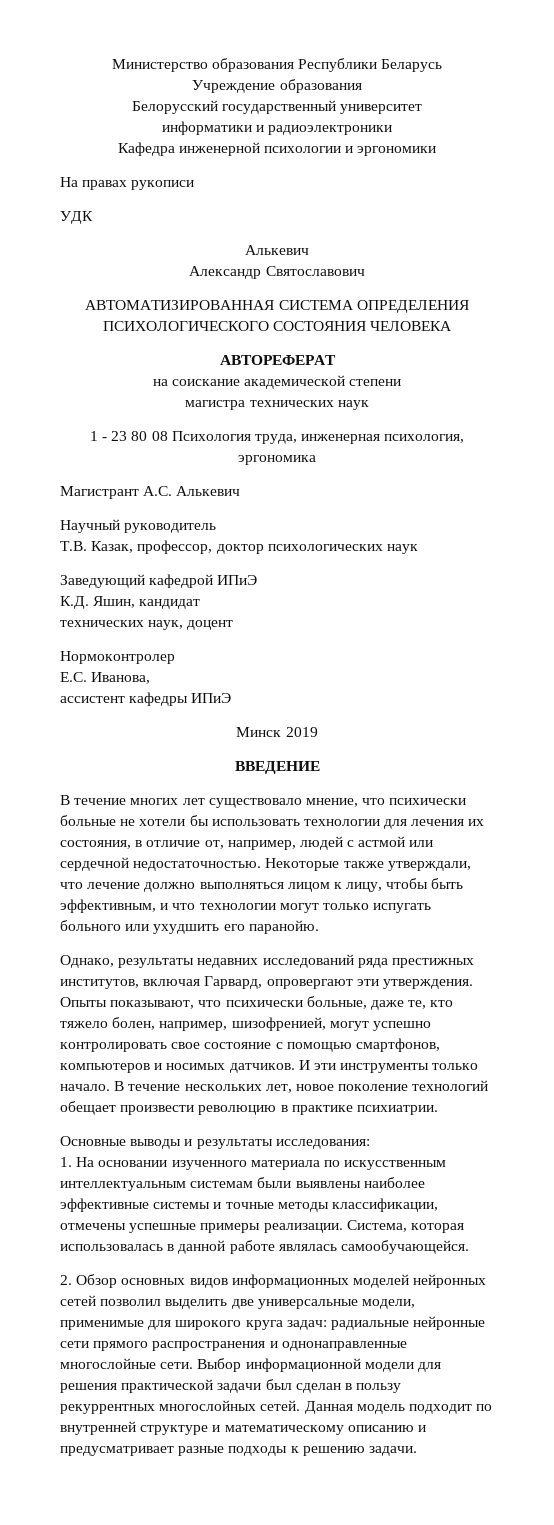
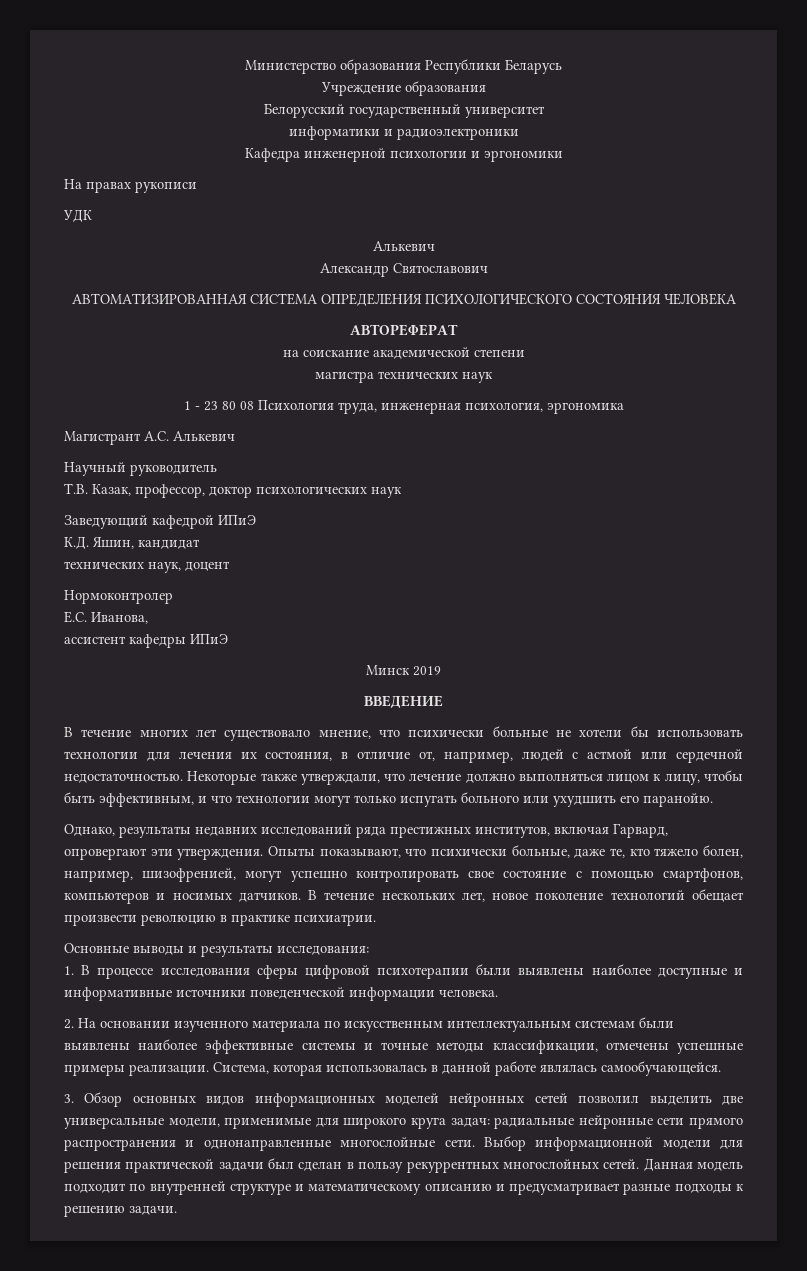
- И эти инструменты только начало.
- 1. На основании изученного материала по искусственным интеллектуальным системам были выявлены наиболее эффективные системы и точные методы классификации, отмечены успешные примеры реализации.
+ 1. В процессе исследования сферы цифровой психотерапии были выявлены наиболее доступные и информативные источники поведенческой информации человека.
+ 2. На основании изученного материала по искусственным интеллектуальным системам были выявлены наиболее эффективные системы и точные методы классификации, отмечены успешные примеры реализации.
- 2. Обзор основных видов информационных моделей нейронных сетей позволил выделить две универсальные модели, применимые для широкого круга задач: радиальные нейронные сети прямого распространения и однонаправленные многослойные сети.
+ 3. Обзор основных видов информационных моделей нейронных сетей позволил выделить две универсальные модели, применимые для широкого круга задач: радиальные нейронные сети прямого распространения и однонаправленные многослойные сети.

